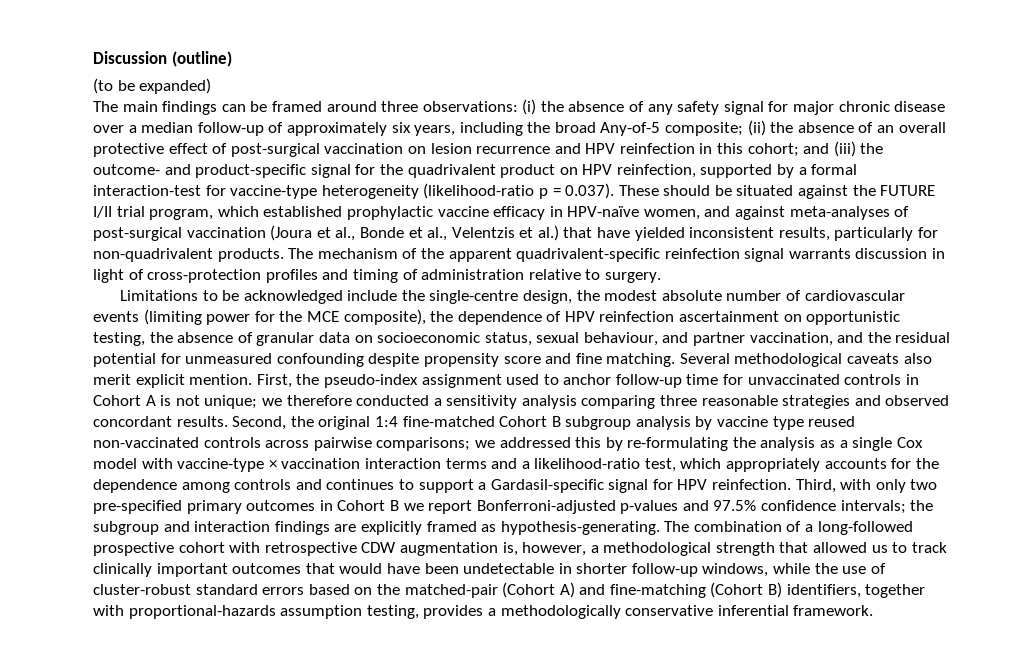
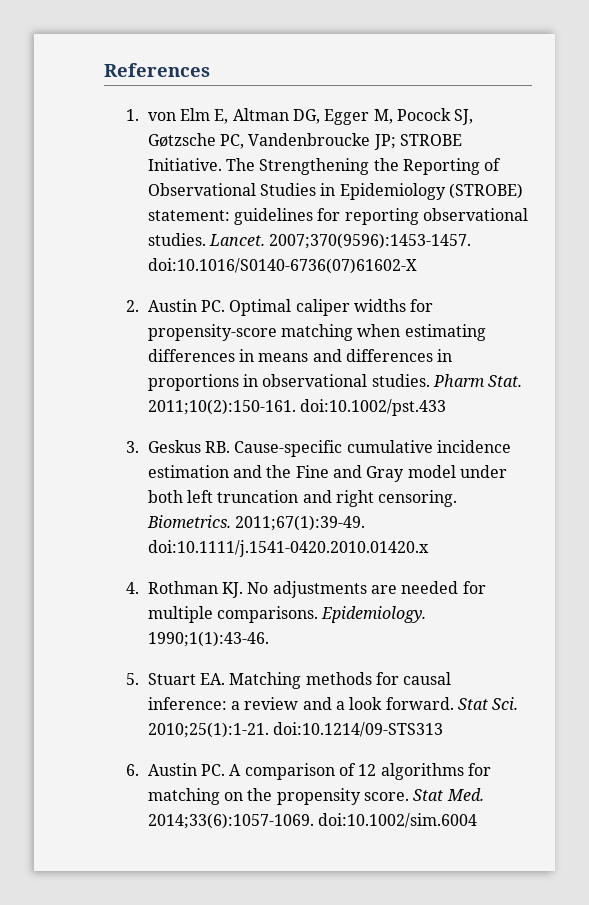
- Discussion (outline)
- (to be expanded)
- The main findings can be framed around three observations: (i) the absence of any safety signal for major chronic disease over a median follow-up of approximately six years, including the broad Any-of-5 composite; (ii) the absence of an overall protective effect of post-surgical vaccination on lesion recurrence and HPV reinfection in this cohort; and (iii) the outcome- and product-specific signal for the quadrivalent product on HPV reinfection, supported by a formal interaction-test for vaccine-type heterogeneity (likelihood-ratio p = 0.037). These should be situated against the FUTURE I/II trial program, which established prophylactic vaccine efficacy in HPV-naïve women, and against meta-analyses of post-surgical vaccination (Joura et al., Bonde et al., Velentzis et al.) that have yielded inconsistent results, particularly for non-quadrivalent products. The mechanism of the apparent quadrivalent-specific reinfection signal warrants discussion in light of cross-protection profiles and timing of administration relative to surgery.
- Limitations to be acknowledged include the single-centre design, the modest absolute number of cardiovascular events (limiting power for the MCE composite), the dependence of HPV reinfection ascertainment on opportunistic testing, the absence of granular data on socioeconomic status, sexual behaviour, and partner vaccination, and the residual potential for unmeasured confounding despite propensity score and fine matching. Several methodological caveats also merit explicit mention. First, the pseudo-index assignment used to anchor follow-up time for unvaccinated controls in Cohort A is not unique; we therefore conducted a sensitivity analysis comparing three reasonable strategies and observed concordant results. Second, the original 1:4 fine-matched Cohort B subgroup analysis by vaccine type reused non-vaccinated controls across pairwise comparisons; we addressed this by re-formulating the analysis as a single Cox model with vaccine-type × vaccination interaction terms and a likelihood-ratio test, which appropriately accounts for the dependence among controls and continues to support a Gardasil-specific signal for HPV reinfection. Third, with only two pre-specified primary outcomes in Cohort B we report Bonferroni-adjusted p-values and 97.5% confidence intervals; the subgroup and interaction findings are explicitly framed as hypothesis-generating. The combination of a long-followed prospective cohort with retrospective CDW augmentation is, however, a methodological strength that allowed us to track clinically important outcomes that would have been undetectable in shorter follow-up windows, while the use of cluster-robust standard errors based on the matched-pair (Cohort A) and fine-matching (Cohort B) identifiers, together with proportional-hazards assumption testing, provides a methodologically conservative inferential framework.
+ References
+ 1. von Elm E, Altman DG, Egger M, Pocock SJ, Gøtzsche PC, Vandenbroucke JP; STROBE Initiative. The Strengthening the Reporting of Observational Studies in Epidemiology (STROBE) statement: guidelines for reporting observational studies. Lancet. 2007;370(9596):1453-1457. doi:10.1016/S0140-6736(07)61602-X
+ 2. Austin PC. Optimal caliper widths for propensity-score matching when estimating differences in means and differences in proportions in observational studies. Pharm Stat. 2011;10(2):150-161. doi:10.1002/pst.433
+ 3. Geskus RB. Cause-specific cumulative incidence estimation and the Fine and Gray model under both left truncation and right censoring. Biometrics. 2011;67(1):39-49. doi:10.1111/j.1541-0420.2010.01420.x
+ 4. Rothman KJ. No adjustments are needed for multiple comparisons. Epidemiology. 1990;1(1):43-46.
+ 5. Stuart EA. Matching methods for causal inference: a review and a look forward. Stat Sci. 2010;25(1):1-21. doi:10.1214/09-STS313
+ 6. Austin PC. A comparison of 12 algorithms for matching on the propensity score. Stat Med. 2014;33(6):1057-1069. doi:10.1002/sim.6004

